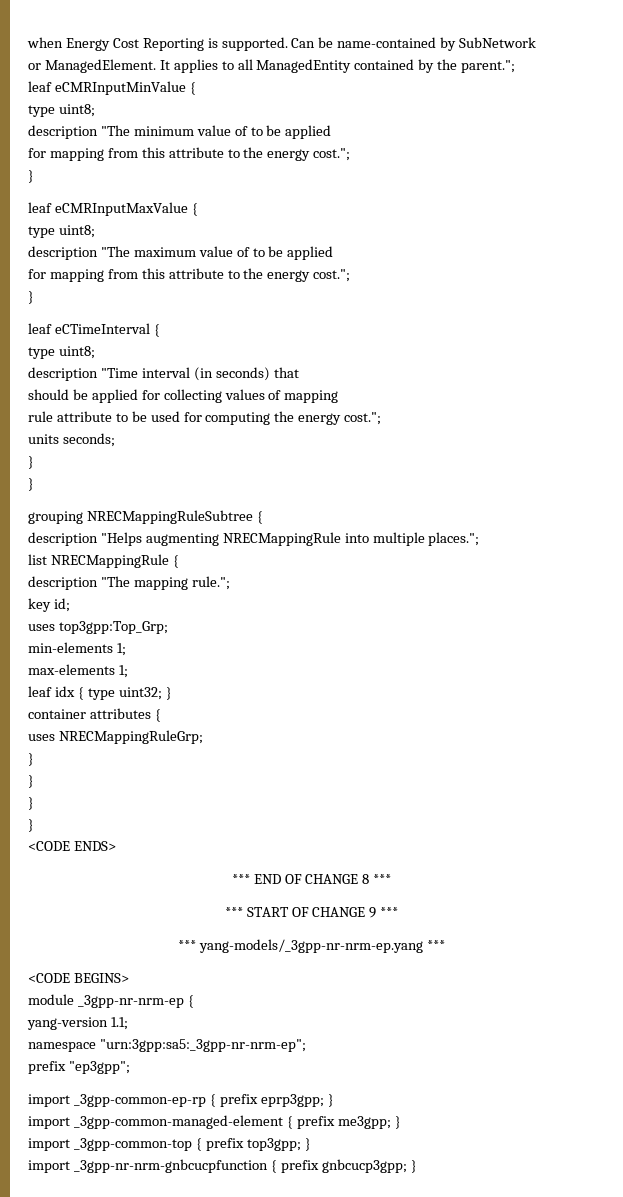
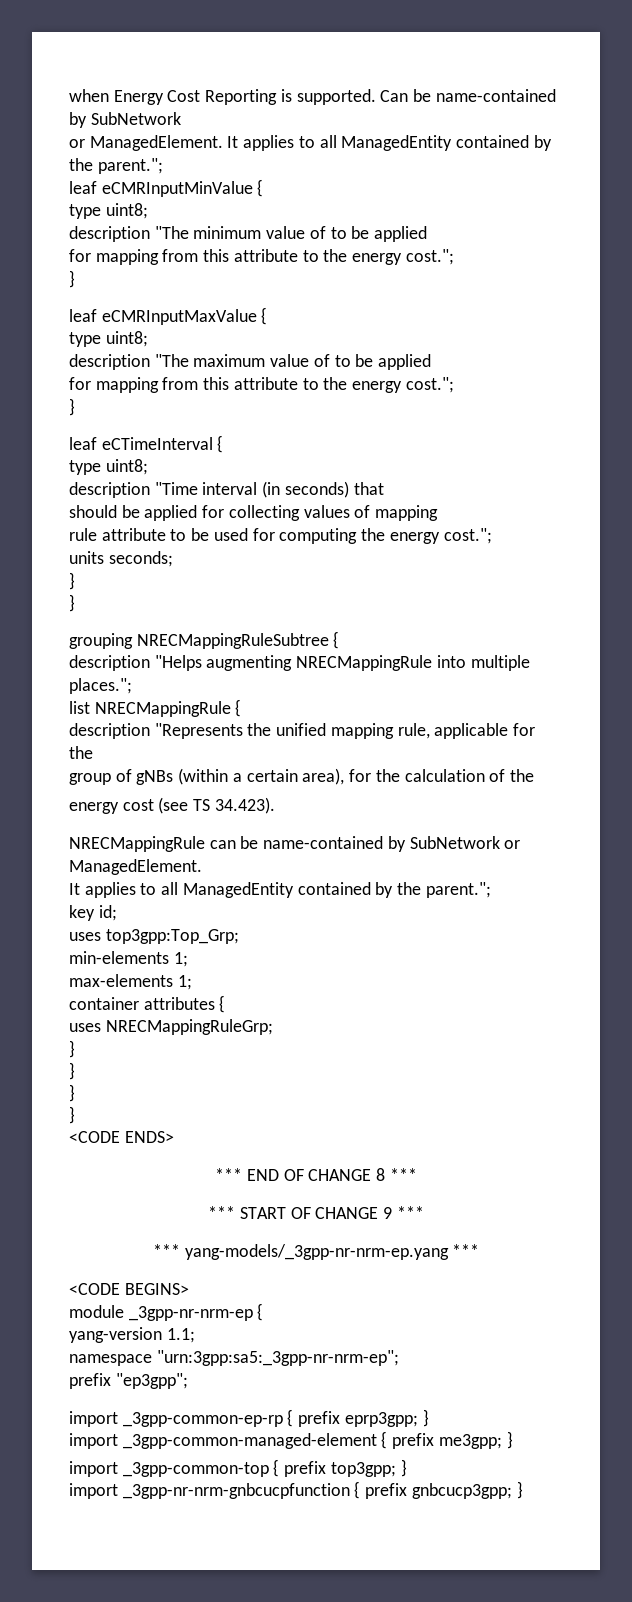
- description "The mapping rule.";
+ description "Represents the unified mapping rule, applicable for the
+ group of gNBs (within a certain area), for the calculation of the
+ energy cost (see TS 34.423).
+ NRECMappingRule can be name-contained by SubNetwork or ManagedElement.
+ It applies to all ManagedEntity contained by the parent.";
- leaf idx { type uint32; }

